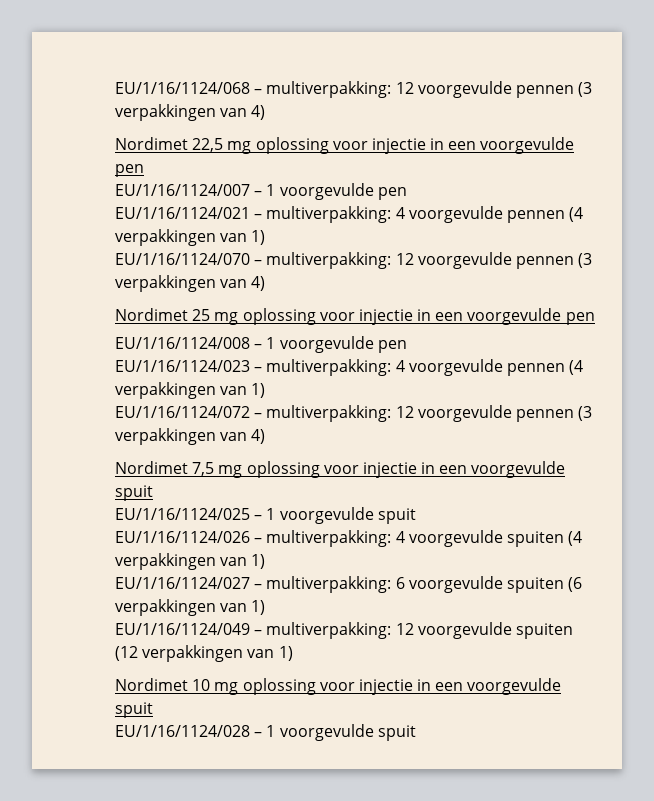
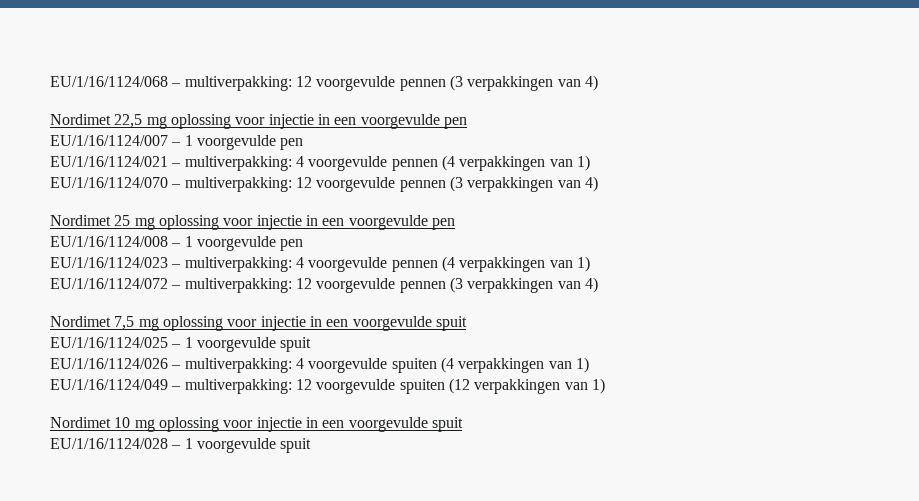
- EU/1/16/1124/027 – multiverpakking: 6 voorgevulde spuiten (6 verpakkingen van 1)

